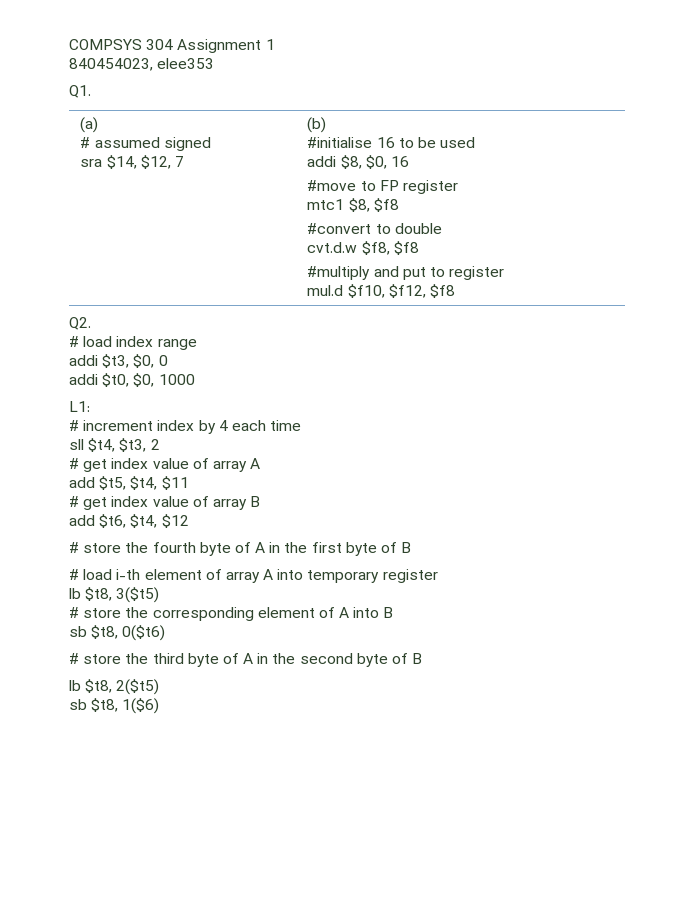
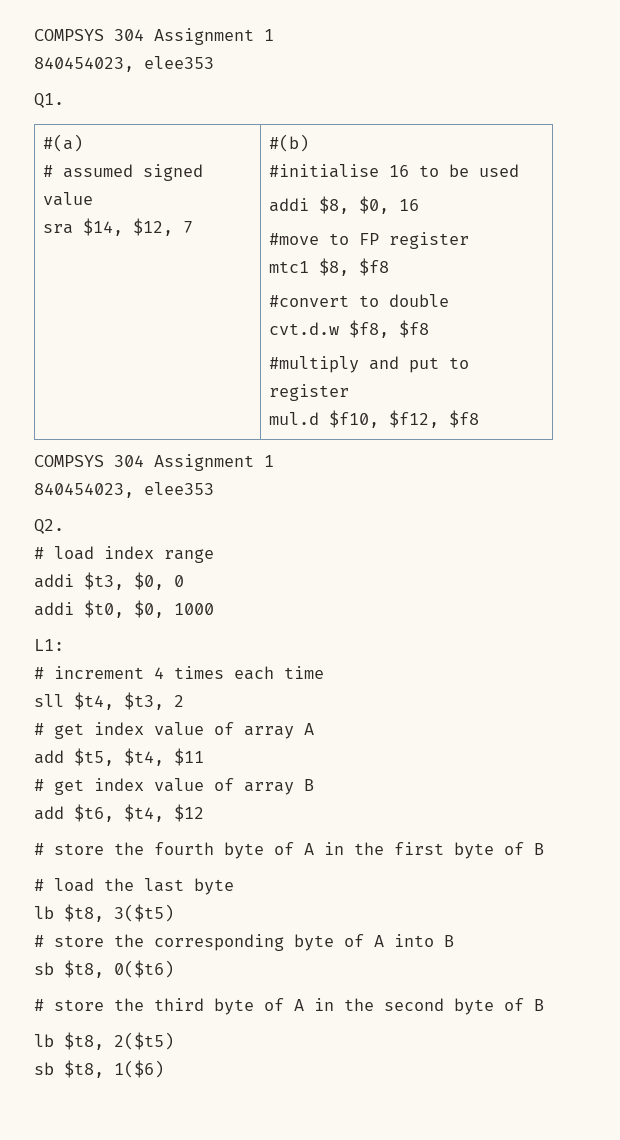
- (a)
+ #(a)
- # assumed signed
+ # assumed signed value
- (b)
+ #(b)
  mul.d $f10, $f12, $f8
+ COMPSYS 304 Assignment 1
+ 840454023, elee353
- # increment index by 4 each time
+ # increment 4 times each time
- # load i-th element of array A into temporary register
+ # load the last byte
- # store the corresponding element of A into B
+ # store the corresponding byte of A into B

